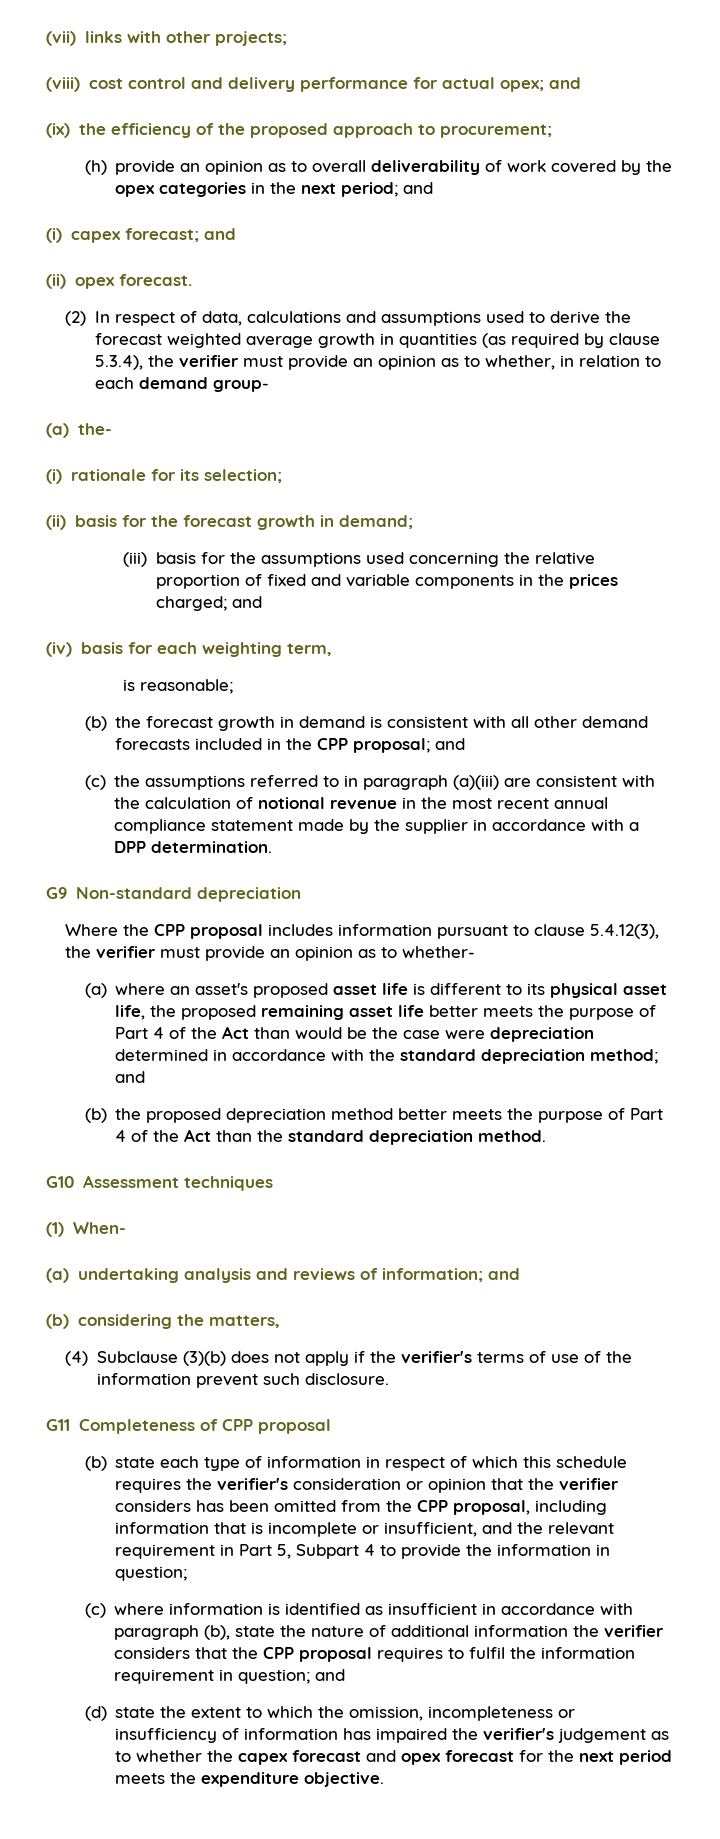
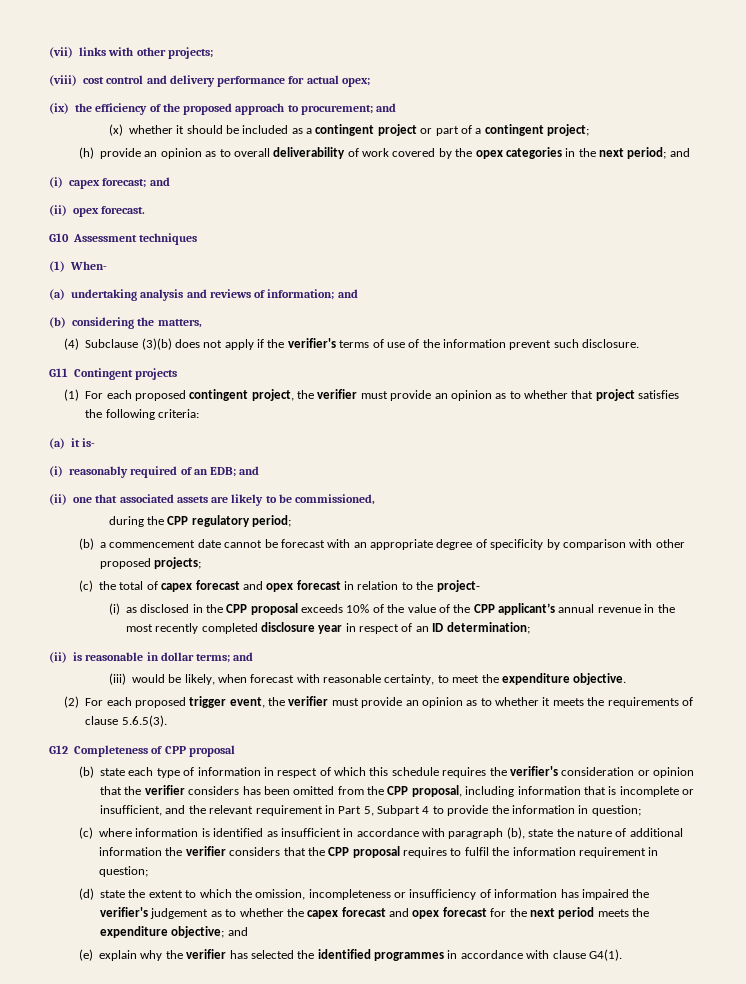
- (viii) cost control and delivery performance for actual opex; and
+ (viii) cost control and delivery performance for actual opex;
- (ix) the efficiency of the proposed approach to procurement;
+ (ix) the efficiency of the proposed approach to procurement; and
+ (x) whether it should be included as a contingent project or part of a contingent project;
- (2) In respect of data, calculations and assumptions used to derive the forecast weighted average growth in quantities (as required by clause 5.3.4), the verifier must provide an opinion as to whether, in relation to each demand group-
- (a) the-
- (i) rationale for its selection;
- (ii) basis for the forecast growth in demand;
- (iii) basis for the assumptions used concerning the relative proportion of fixed and variable components in the prices charged; and
- (iv) basis for each weighting term,
- is reasonable;
- (b) the forecast growth in demand is consistent with all other demand forecasts included in the CPP proposal; and
- (c) the assumptions referred to in paragraph (a)(iii) are consistent with the calculation of notional revenue in the most recent annual compliance statement made by the supplier in accordance with a DPP determination.
- G9 Non-standard depreciation
- Where the CPP proposal includes information pursuant to clause 5.4.12(3), the verifier must provide an opinion as to whether-
- (a) where an asset's proposed asset life is different to its physical asset life, the proposed remaining asset life better meets the purpose of Part 4 of the Act than would be the case were depreciation determined in accordance with the standard depreciation method; and
- (b) the proposed depreciation method better meets the purpose of Part 4 of the Act than the standard depreciation method.
- G11 Completeness of CPP proposal
+ G11 Contingent projects
+ (1) For each proposed contingent project, the verifier must provide an opinion as to whether that project satisfies the following criteria:
+ (a) it is-
+ (i) reasonably required of an EDB; and
+ (ii) one that associated assets are likely to be commissioned,
+ during the CPP regulatory period;
+ (b) a commencement date cannot be forecast with an appropriate degree of specificity by comparison with other proposed projects;
+ (c) the total of capex forecast and opex forecast in relation to the project-
+ (i) as disclosed in the CPP proposal exceeds 10% of the value of the CPP applicant’s annual revenue in the most recently completed disclosure year in respect of an ID determination;
+ (ii) is reasonable in dollar terms; and
+ (iii) would be likely, when forecast with reasonable certainty, to meet the expenditure objective.
+ (2) For each proposed trigger event, the verifier must provide an opinion as to whether it meets the requirements of clause 5.6.5(3).
+ G12 Completeness of CPP proposal
- (c) where information is identified as insufficient in accordance with paragraph (b), state the nature of additional information the verifier considers that the CPP proposal requires to fulfil the information requirement in question; and
+ (c) where information is identified as insufficient in accordance with paragraph (b), state the nature of additional information the verifier considers that the CPP proposal requires to fulfil the information requirement in question;
- (d) state the extent to which the omission, incompleteness or insufficiency of information has impaired the verifier's judgement as to whether the capex forecast and opex forecast for the next period meets the expenditure objective.
+ (d) state the extent to which the omission, incompleteness or insufficiency of information has impaired the verifier's judgement as to whether the capex forecast and opex forecast for the next period meets the expenditure objective; and
+ (e) explain why the verifier has selected the identified programmes in accordance with clause G4(1).

